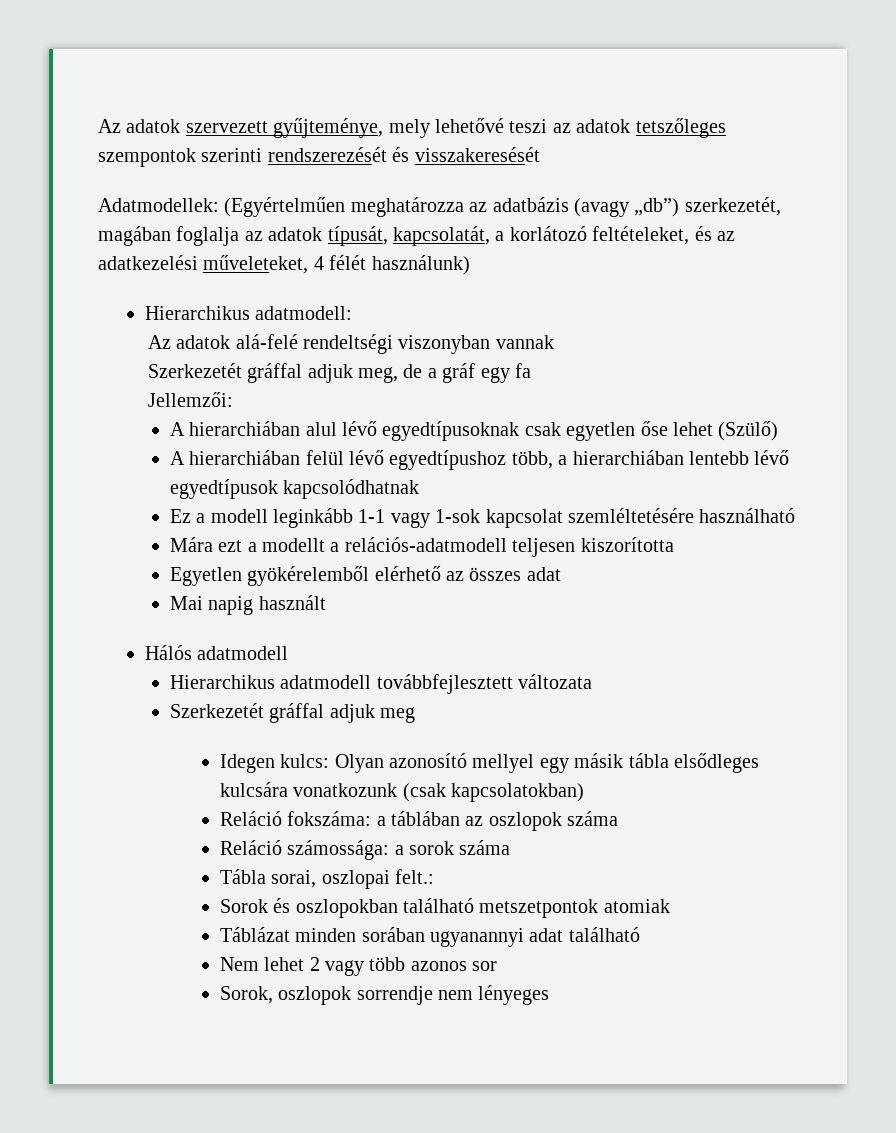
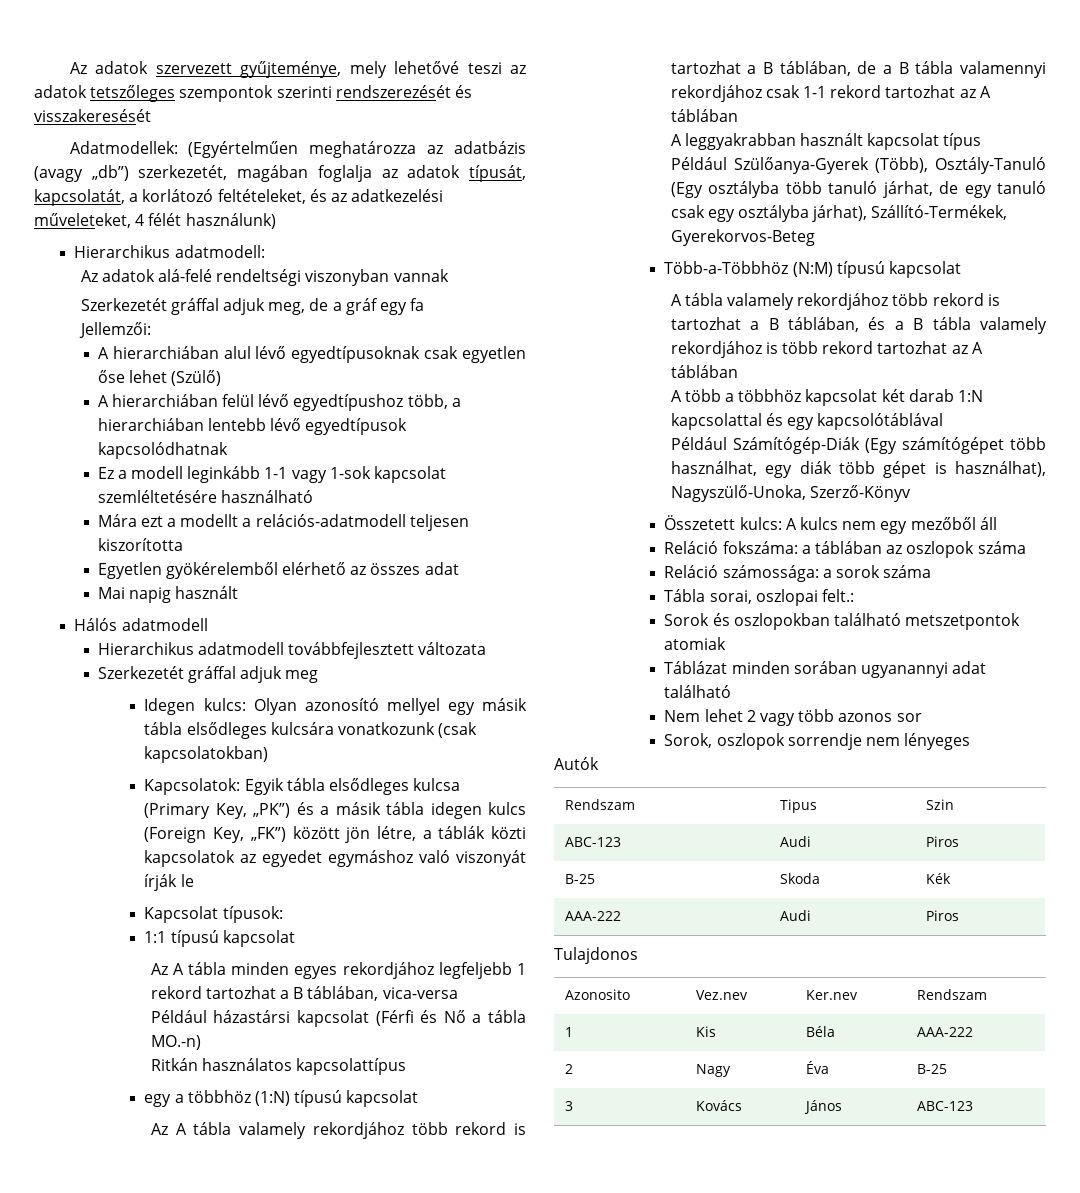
+ Kapcsolatok: Egyik tábla elsődleges kulcsa (Primary Key, „PK”) és a másik tábla idegen kulcs (Foreign Key, „FK”) között jön létre, a táblák közti kapcsolatok az egyedet egymáshoz való viszonyát írják le
+ Kapcsolat típusok:
+ 1:1 típusú kapcsolat
+ Az A tábla minden egyes rekordjához legfeljebb 1 rekord tartozhat a B táblában, vica-versa
+ Például házastársi kapcsolat (Férfi és Nő a tábla MO.-n)
+ Ritkán használatos kapcsolattípus
+ egy a többhöz (1:N) típusú kapcsolat
+ Az A tábla valamely rekordjához több rekord is tartozhat a B táblában, de a B tábla valamennyi rekordjához csak 1-1 rekord tartozhat az A táblában
+ A leggyakrabban használt kapcsolat típus
+ Például Szülőanya-Gyerek (Több), Osztály-Tanuló (Egy osztályba több tanuló járhat, de egy tanuló csak egy osztályba járhat), Szállító-Termékek, Gyerekorvos-Beteg
+ Több-a-Többhöz (N:M) típusú kapcsolat
+ A tábla valamely rekordjához több rekord is tartozhat a B táblában, és a B tábla valamely rekordjához is több rekord tartozhat az A táblában
+ A több a többhöz kapcsolat két darab 1:N kapcsolattal és egy kapcsolótáblával
+ Például Számítógép-Diák (Egy számítógépet több használhat, egy diák több gépet is használhat), Nagyszülő-Unoka, Szerző-Könyv
+ Összetett kulcs: A kulcs nem egy mezőből áll
+ Autók
+ Rendszam | Tipus | Szin
+ ABC-123 | Audi | Piros
+ B-25 | Skoda | Kék
+ AAA-222 | Audi | Piros
+ Tulajdonos
+ Azonosito | Vez.nev | Ker.nev | Rendszam
+ 1 | Kis | Béla | AAA-222
+ 2 | Nagy | Éva | B-25
+ 3 | Kovács | János | ABC-123

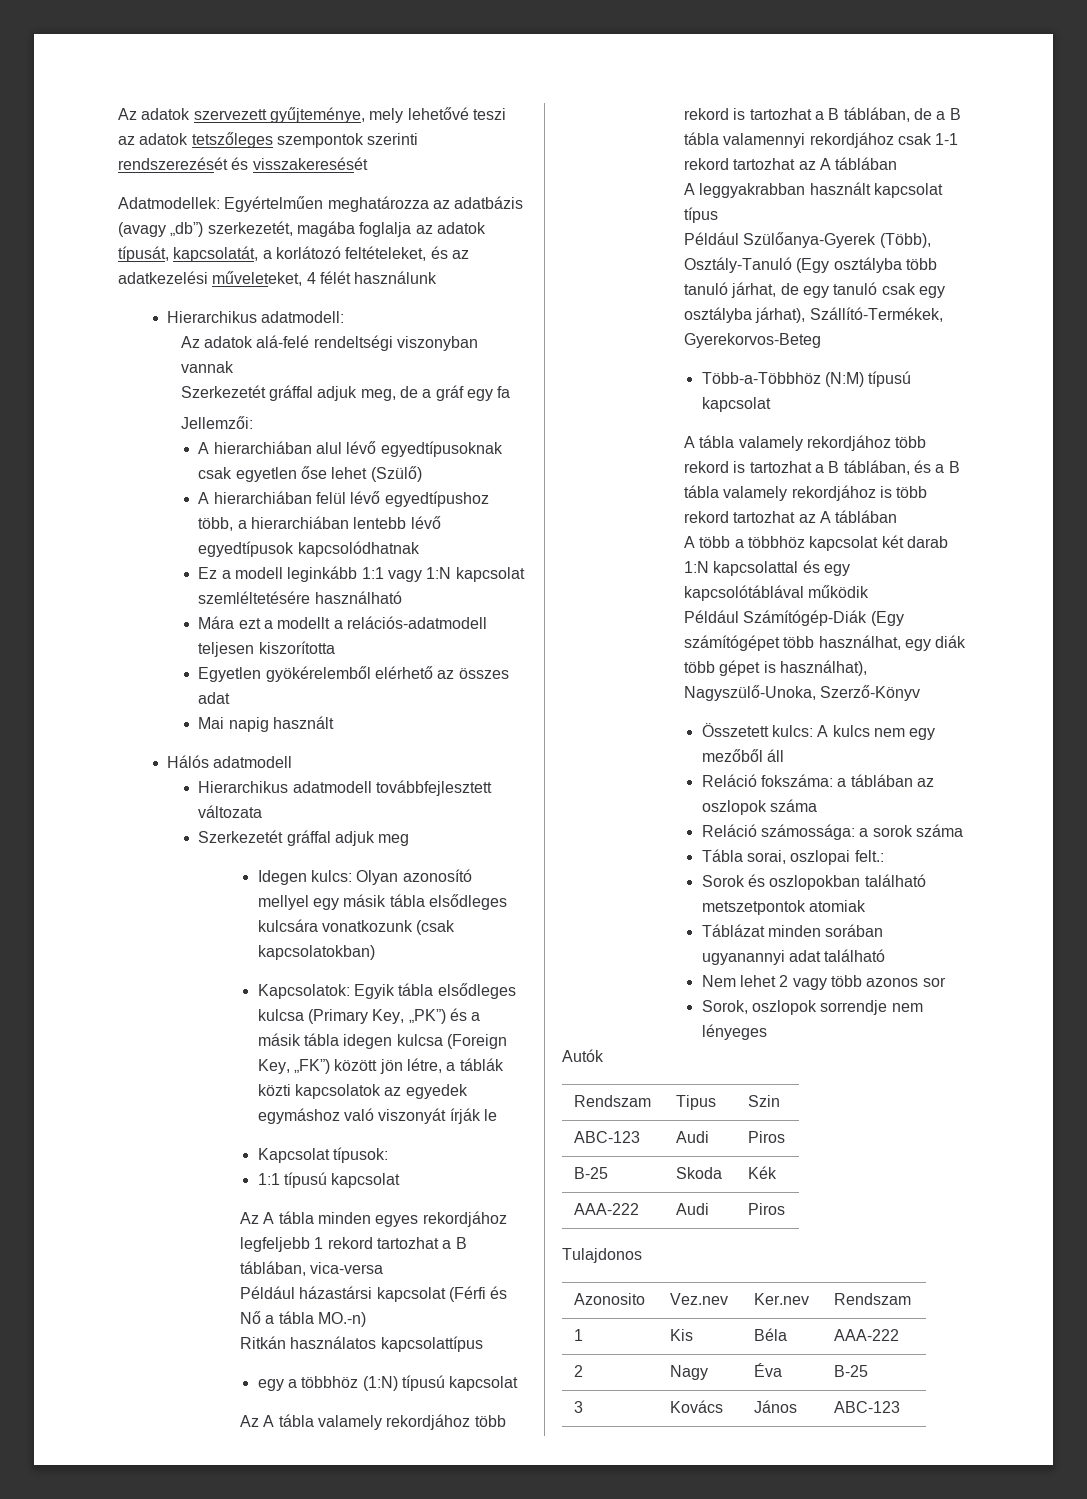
- Adatmodellek: (Egyértelműen meghatározza az adatbázis (avagy „db”) szerkezetét, magában foglalja az adatok típusát, kapcsolatát, a korlátozó feltételeket, és az adatkezelési műveleteket, 4 félét használunk)
+ Adatmodellek: Egyértelműen meghatározza az adatbázis (avagy „db”) szerkezetét, magába foglalja az adatok típusát, kapcsolatát, a korlátozó feltételeket, és az adatkezelési műveleteket, 4 félét használunk
- Ez a modell leginkább 1-1 vagy 1-sok kapcsolat szemléltetésére használható
+ Ez a modell leginkább 1:1 vagy 1:N kapcsolat szemléltetésére használható
- Kapcsolatok: Egyik tábla elsődleges kulcsa (Primary Key, „PK”) és a másik tábla idegen kulcs (Foreign Key, „FK”) között jön létre, a táblák közti kapcsolatok az egyedet egymáshoz való viszonyát írják le
+ Kapcsolatok: Egyik tábla elsődleges kulcsa (Primary Key, „PK”) és a másik tábla idegen kulcsa (Foreign Key, „FK”) között jön létre, a táblák közti kapcsolatok az egyedek egymáshoz való viszonyát írják le
- A több a többhöz kapcsolat két darab 1:N kapcsolattal és egy kapcsolótáblával
+ A több a többhöz kapcsolat két darab 1:N kapcsolattal és egy kapcsolótáblával működik

